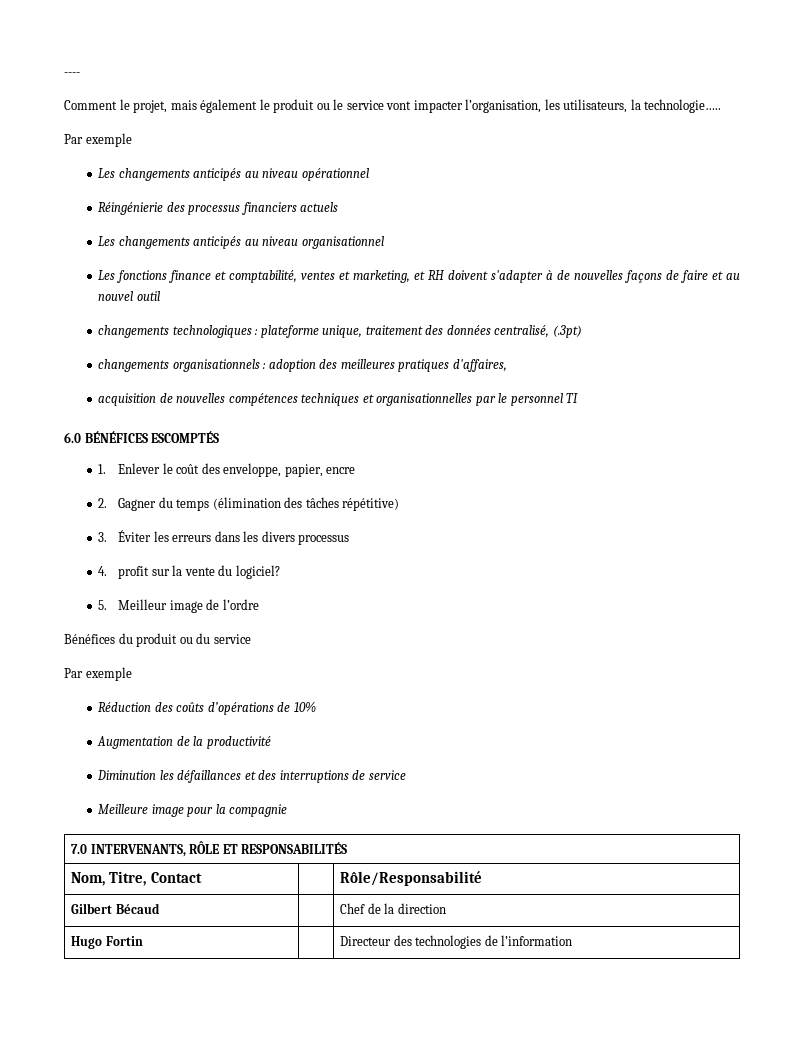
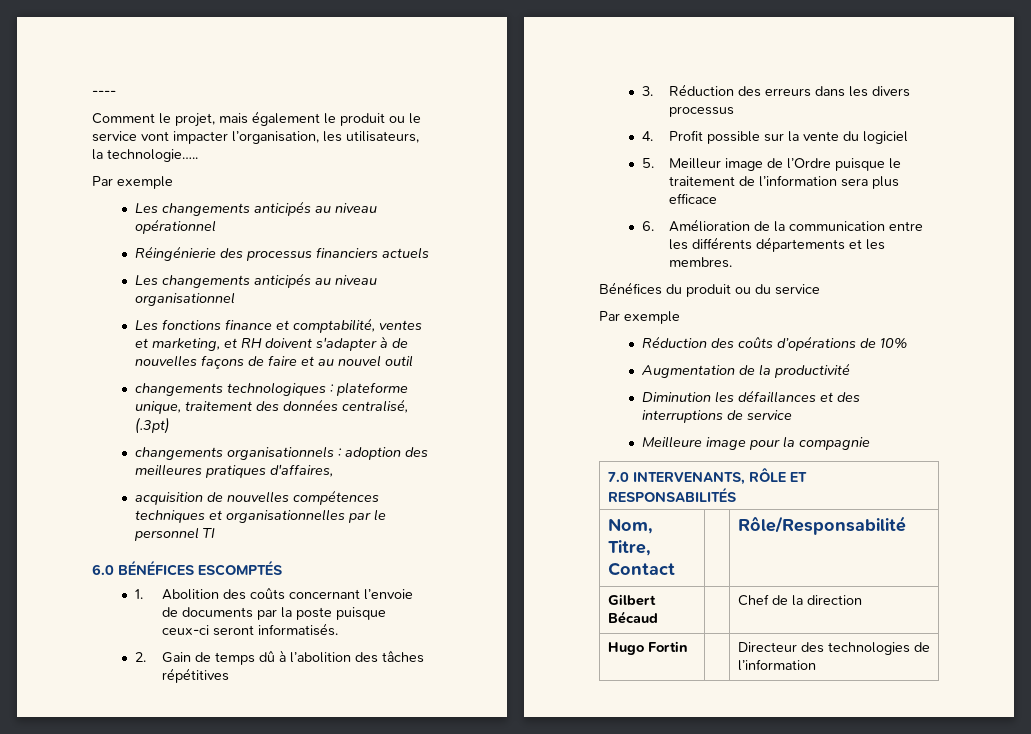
- 1. Enlever le coût des enveloppe, papier, encre
- 2. Gagner du temps (élimination des tâches répétitive)
+ 1. Abolition des coûts concernant l’envoie de documents par la poste puisque ceux-ci seront informatisés.
+ 2. Gain de temps dû à l’abolition des tâches répétitives
- 3. Éviter les erreurs dans les divers processus
+ 3. Réduction des erreurs dans les divers processus
- 4. profit sur la vente du logiciel?
+ 4. Profit possible sur la vente du logiciel
- 5. Meilleur image de l’ordre
+ 5. Meilleur image de l’Ordre puisque le traitement de l’information sera plus efficace
+ 6. Amélioration de la communication entre les différents départements et les membres.

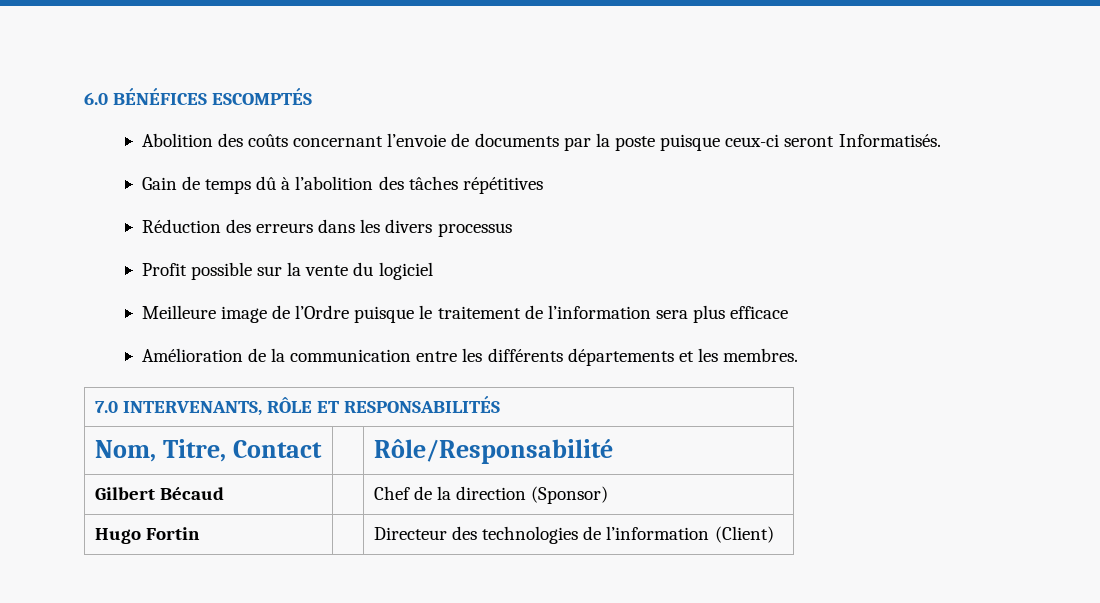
- ----
- Comment le projet, mais également le produit ou le service vont impacter l’organisation, les utilisateurs, la technologie…..
- Par exemple
- Les changements anticipés au niveau opérationnel
- Réingénierie des processus financiers actuels
- Les changements anticipés au niveau organisationnel
- Les fonctions finance et comptabilité, ventes et marketing, et RH doivent s'adapter à de nouvelles façons de faire et au nouvel outil
- changements technologiques : plateforme unique, traitement des données centralisé, (.3pt)
- changements organisationnels : adoption des meilleures pratiques d'affaires,
- acquisition de nouvelles compétences techniques et organisationnelles par le personnel TI
- 1. Abolition des coûts concernant l’envoie de documents par la poste puisque ceux-ci seront informatisés.
- 2. Gain de temps dû à l’abolition des tâches répétitives
+ Abolition des coûts concernant l’envoie de documents par la poste puisque ceux-ci seront Informatisés.
+ Gain de temps dû à l’abolition des tâches répétitives
- 3. Réduction des erreurs dans les divers processus
+ Réduction des erreurs dans les divers processus
- 4. Profit possible sur la vente du logiciel
+ Profit possible sur la vente du logiciel
- 5. Meilleur image de l’Ordre puisque le traitement de l’information sera plus efficace
+ Meilleure image de l’Ordre puisque le traitement de l’information sera plus efficace
- 6. Amélioration de la communication entre les différents départements et les membres.
+ Amélioration de la communication entre les différents départements et les membres.
- Bénéfices du produit ou du service
- Par exemple
- Réduction des coûts d’opérations de 10%
- Augmentation de la productivité
- Diminution les défaillances et des interruptions de service
- Meilleure image pour la compagnie
- Gilbert Bécaud | | Chef de la direction
+ Gilbert Bécaud | | Chef de la direction (Sponsor)
- Hugo Fortin | | Directeur des technologies de l’information
+ Hugo Fortin | | Directeur des technologies de l’information (Client)

